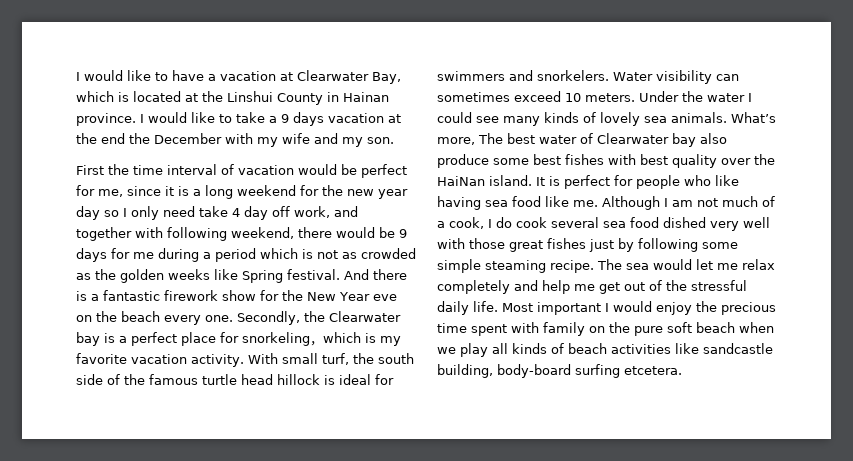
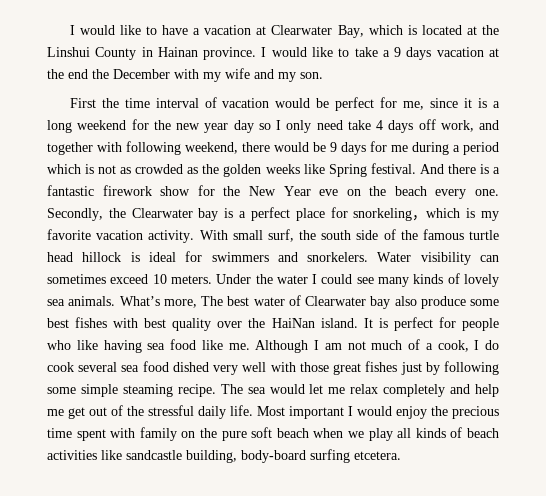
- First the time interval of vacation would be perfect for me, since it is a long weekend for the new year day so I only need take 4 day off work, and together with following weekend, there would be 9 days for me during a period which is not as crowded as the golden weeks like Spring festival.
+ First the time interval of vacation would be perfect for me, since it is a long weekend for the new year day so I only need take 4 days off work, and together with following weekend, there would be 9 days for me during a period which is not as crowded as the golden weeks like Spring festival.
- With small turf, the south side of the famous turtle head hillock is ideal for swimmers and snorkelers.
+ With small surf, the south side of the famous turtle head hillock is ideal for swimmers and snorkelers.

